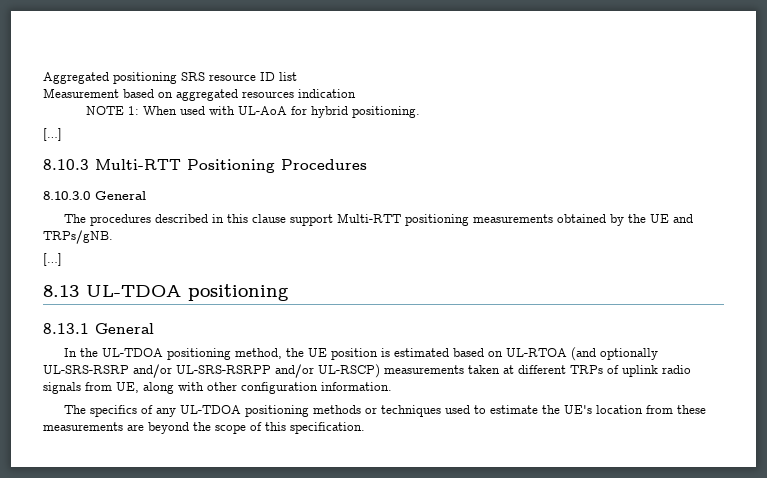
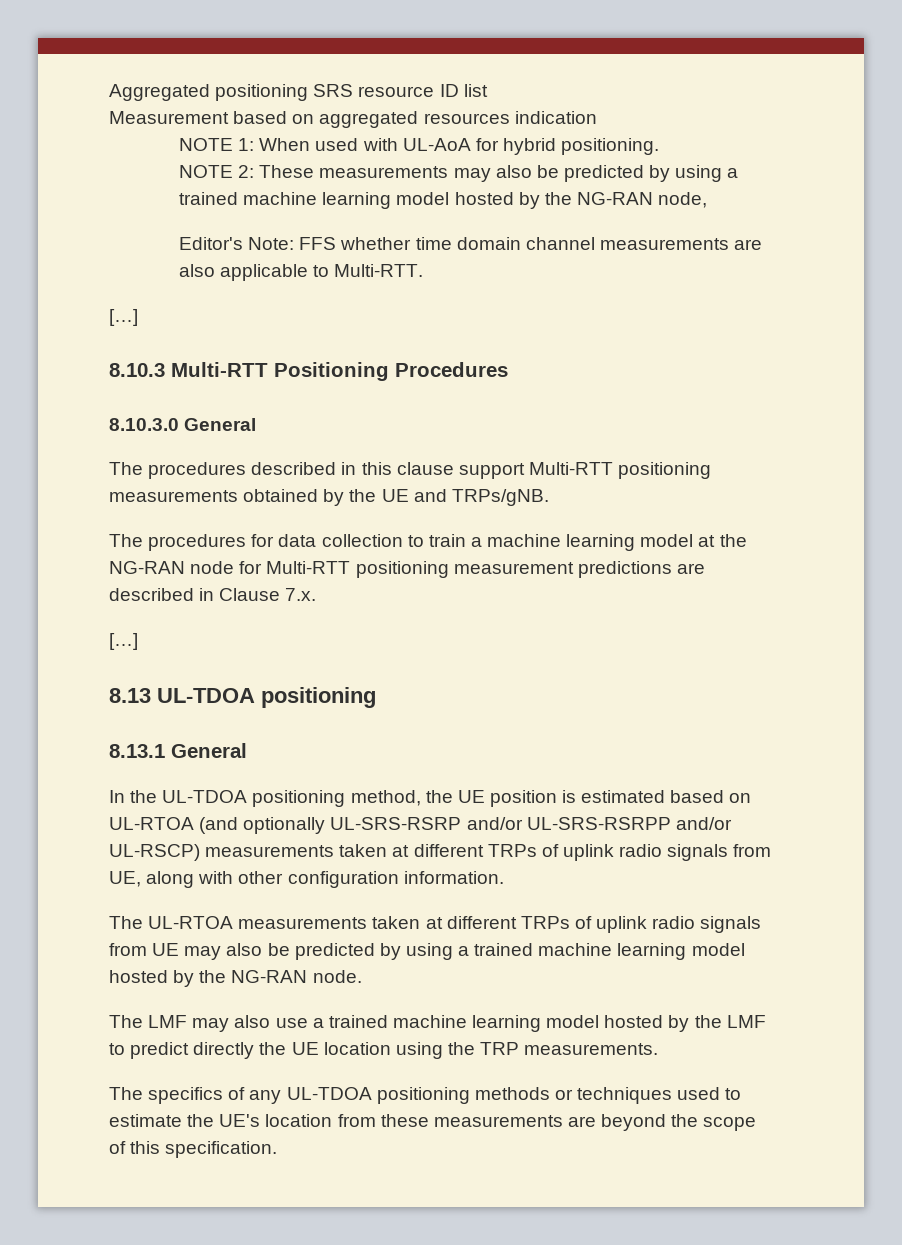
+ NOTE 2: These measurements may also be predicted by using a trained machine learning model hosted by the NG-RAN node,
+ Editor's Note: FFS whether time domain channel measurements are also applicable to Multi-RTT.
+ The procedures for data collection to train a machine learning model at the NG-RAN node for Multi-RTT positioning measurement predictions are described in Clause 7.x.
+ The UL-RTOA measurements taken at different TRPs of uplink radio signals from UE may also be predicted by using a trained machine learning model hosted by the NG-RAN node.
+ The LMF may also use a trained machine learning model hosted by the LMF to predict directly the UE location using the TRP measurements.

